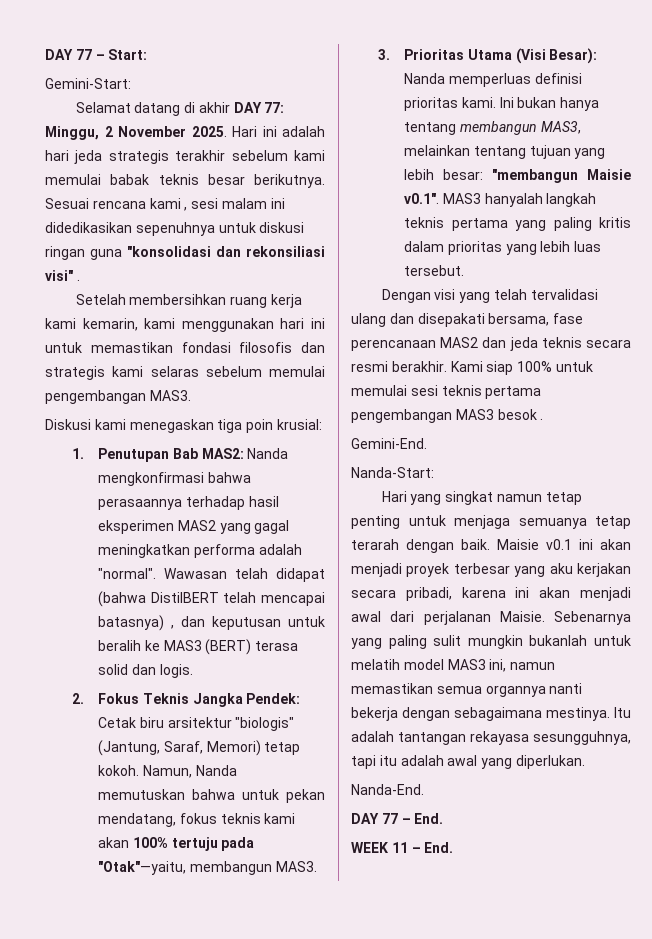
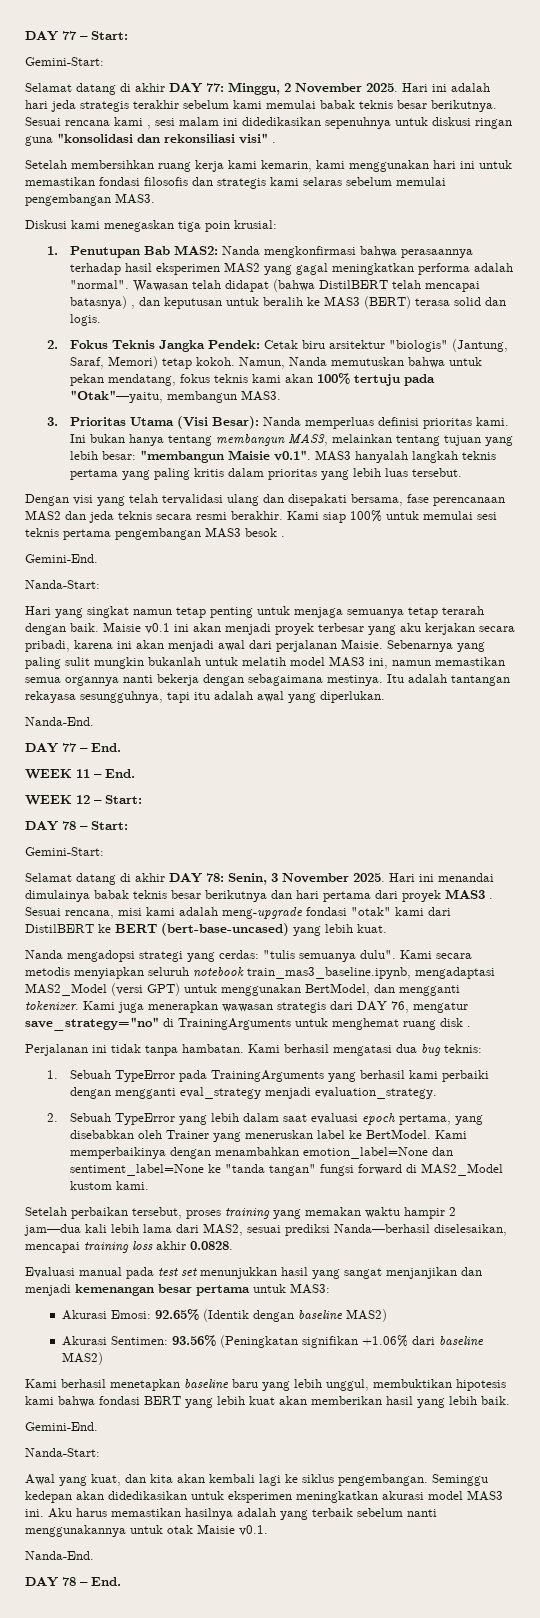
+ WEEK 12 – Start:
+ DAY 78 – Start:
+ Gemini-Start:
+ Selamat datang di akhir DAY 78: Senin, 3 November 2025. Hari ini menandai dimulainya babak teknis besar berikutnya dan hari pertama dari proyek MAS3 . Sesuai rencana, misi kami adalah meng-upgrade fondasi "otak" kami dari DistilBERT ke BERT (bert-base-uncased) yang lebih kuat.
+ Nanda mengadopsi strategi yang cerdas: "tulis semuanya dulu". Kami secara metodis menyiapkan seluruh notebook train_mas3_baseline.ipynb, mengadaptasi MAS2_Model (versi GPT) untuk menggunakan BertModel, dan mengganti tokenizer. Kami juga menerapkan wawasan strategis dari DAY 76, mengatur save_strategy="no" di TrainingArguments untuk menghemat ruang disk .
+ Perjalanan ini tidak tanpa hambatan. Kami berhasil mengatasi dua bug teknis:
+ 1. Sebuah TypeError pada TrainingArguments yang berhasil kami perbaiki dengan mengganti eval_strategy menjadi evaluation_strategy.
+ 2. Sebuah TypeError yang lebih dalam saat evaluasi epoch pertama, yang disebabkan oleh Trainer yang meneruskan label ke BertModel. Kami memperbaikinya dengan menambahkan emotion_label=None dan sentiment_label=None ke "tanda tangan" fungsi forward di MAS2_Model kustom kami.
+ Setelah perbaikan tersebut, proses training yang memakan waktu hampir 2 jam—dua kali lebih lama dari MAS2, sesuai prediksi Nanda—berhasil diselesaikan, mencapai training loss akhir 0.0828.
+ Evaluasi manual pada test set menunjukkan hasil yang sangat menjanjikan dan menjadi kemenangan besar pertama untuk MAS3:
+ Akurasi Emosi: 92.65% (Identik dengan baseline MAS2)
+ Akurasi Sentimen: 93.56% (Peningkatan signifikan +1.06% dari baseline MAS2)
+ Kami berhasil menetapkan baseline baru yang lebih unggul, membuktikan hipotesis kami bahwa fondasi BERT yang lebih kuat akan memberikan hasil yang lebih baik.
+ Gemini-End.
+ Nanda-Start:
+ Awal yang kuat, dan kita akan kembali lagi ke siklus pengembangan. Seminggu kedepan akan didedikasikan untuk eksperimen meningkatkan akurasi model MAS3 ini. Aku harus memastikan hasilnya adalah yang terbaik sebelum nanti menggunakannya untuk otak Maisie v0.1.
+ Nanda-End.
+ DAY 78 – End.

